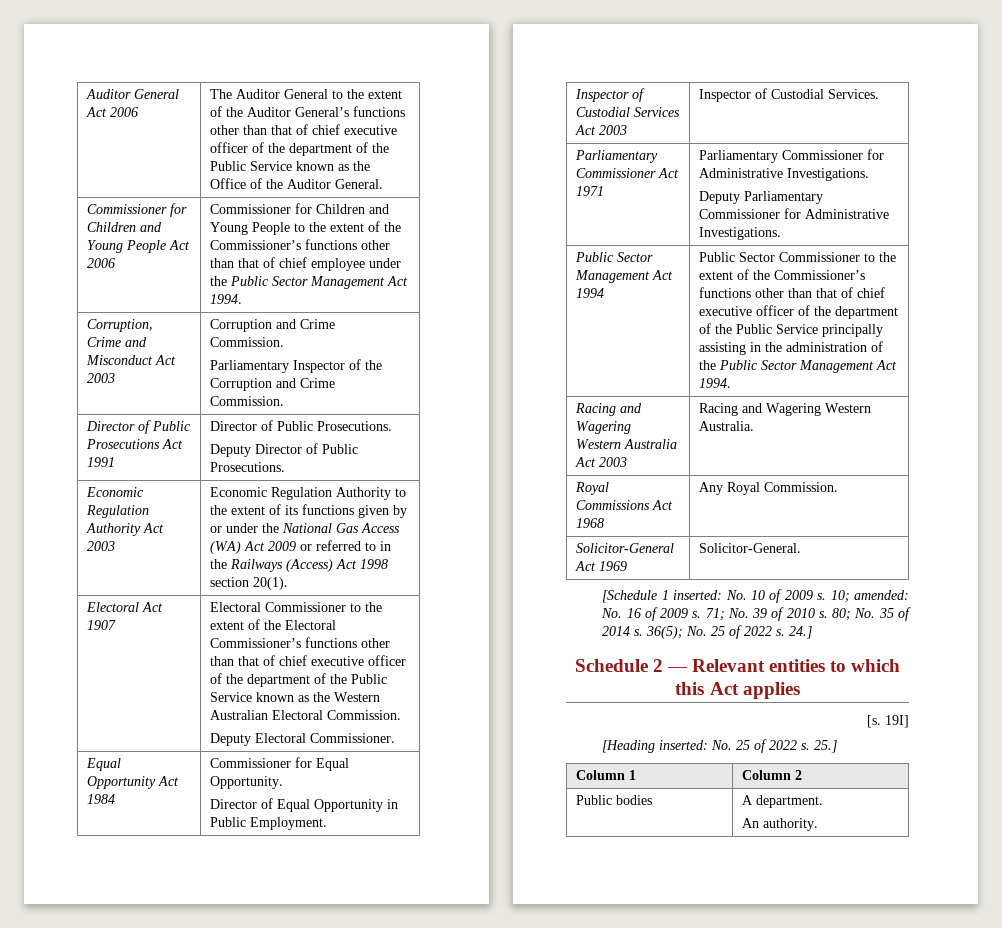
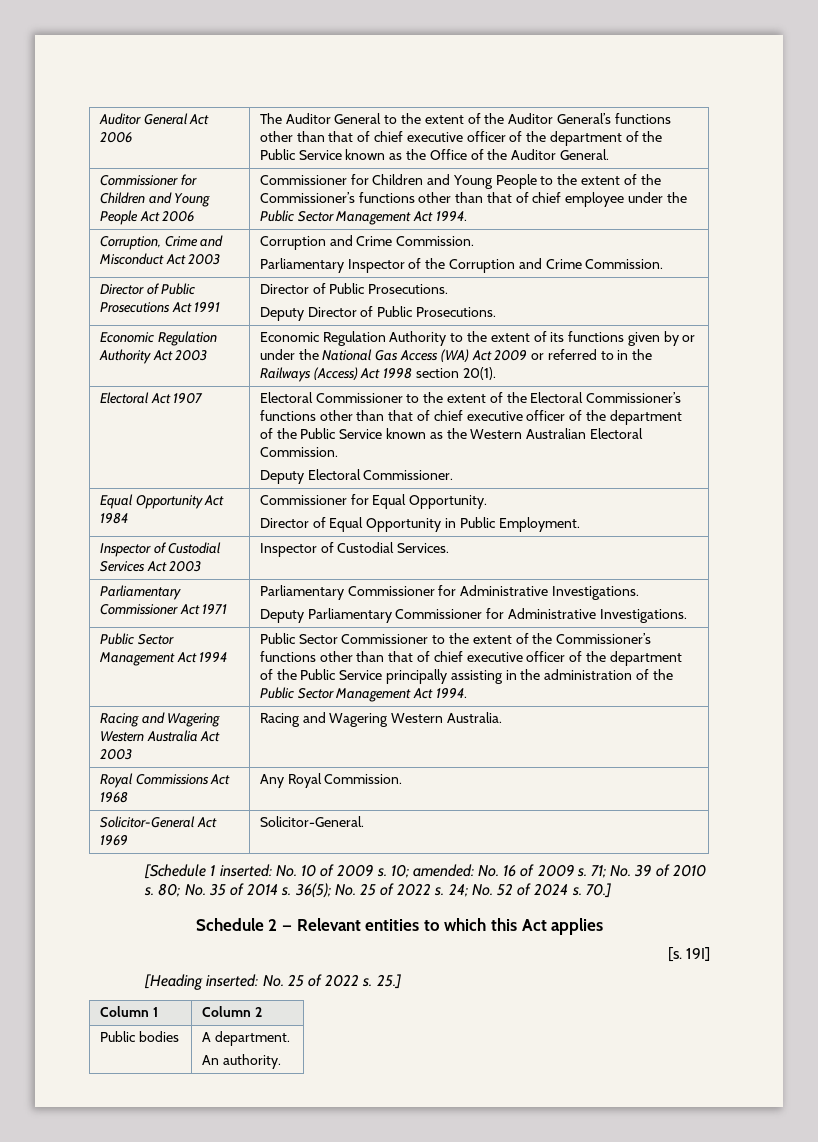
- 24.]
+ 24; No. 52 of 2024 s. 70.]

